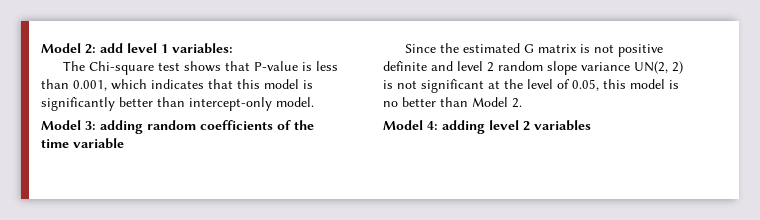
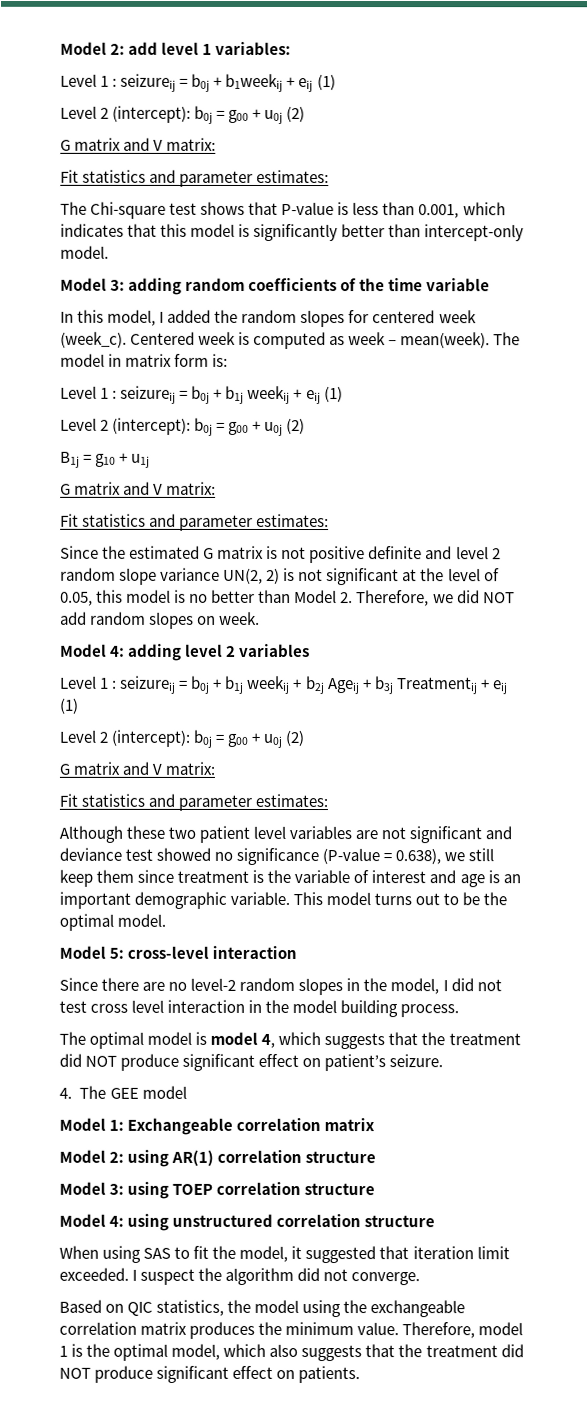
+ Level 1 : seizureij = b0j + b1weekij + eij (1)
+ Level 2 (intercept): b0j = g00 + u0j (2)
+ G matrix and V matrix:
+ Fit statistics and parameter estimates:
+ In this model, I added the random slopes for centered week (week_c). Centered week is computed as week – mean(week). The model in matrix form is:
+ Level 1 : seizureij = b0j + b1j weekij + eij (1)
+ Level 2 (intercept): b0j = g00 + u0j (2)
+ B1j = g10 + u1j
+ G matrix and V matrix:
+ Fit statistics and parameter estimates:
- Since the estimated G matrix is not positive definite and level 2 random slope variance UN(2, 2) is not significant at the level of 0.05, this model is no better than Model 2.
+ Since the estimated G matrix is not positive definite and level 2 random slope variance UN(2, 2) is not significant at the level of 0.05, this model is no better than Model 2. Therefore, we did NOT add random slopes on week.
+ Level 1 : seizureij = b0j + b1j weekij + b2j Ageij + b3j Treatmentij + eij (1)
+ Level 2 (intercept): b0j = g00 + u0j (2)
+ G matrix and V matrix:
+ Fit statistics and parameter estimates:
+ Although these two patient level variables are not significant and deviance test showed no significance (P-value = 0.638), we still keep them since treatment is the variable of interest and age is an important demographic variable. This model turns out to be the optimal model.
+ Model 5: cross-level interaction
+ Since there are no level-2 random slopes in the model, I did not test cross level interaction in the model building process.
+ The optimal model is model 4, which suggests that the treatment did NOT produce significant effect on patient’s seizure.
+ 4. The GEE model
+ Model 1: Exchangeable correlation matrix
+ Model 2: using AR(1) correlation structure
+ Model 3: using TOEP correlation structure
+ Model 4: using unstructured correlation structure
+ When using SAS to fit the model, it suggested that iteration limit exceeded. I suspect the algorithm did not converge.
+ Based on QIC statistics, the model using the exchangeable correlation matrix produces the minimum value. Therefore, model 1 is the optimal model, which also suggests that the treatment did NOT produce significant effect on patients.

